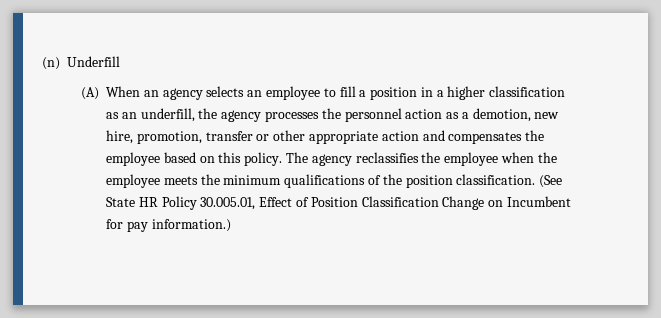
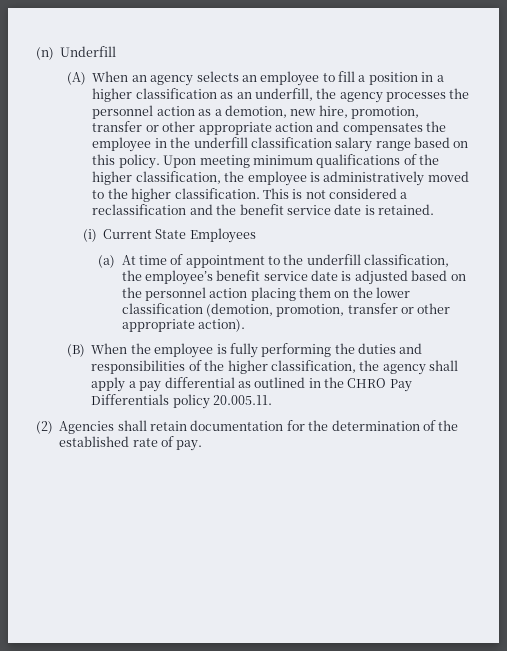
- (A) When an agency selects an employee to fill a position in a higher classification as an underfill, the agency processes the personnel action as a demotion, new hire, promotion, transfer or other appropriate action and compensates the employee based on this policy. The agency reclassifies the employee when the employee meets the minimum qualifications of the position classification. (See State HR Policy 30.005.01, Effect of Position Classification Change on Incumbent for pay information.)
+ (A) When an agency selects an employee to fill a position in a higher classification as an underfill, the agency processes the personnel action as a demotion, new hire, promotion, transfer or other appropriate action and compensates the employee in the underfill classification salary range based on this policy. Upon meeting minimum qualifications of the higher classification, the employee is administratively moved to the higher classification. This is not considered a reclassification and the benefit service date is retained.
+ (i) Current State Employees
+ (a) At time of appointment to the underfill classification, the employee’s benefit service date is adjusted based on the personnel action placing them on the lower classification (demotion, promotion, transfer or other appropriate action).
+ (B) When the employee is fully performing the duties and responsibilities of the higher classification, the agency shall apply a pay differential as outlined in the CHRO Pay Differentials policy 20.005.11.
+ (2) Agencies shall retain documentation for the determination of the established rate of pay.

